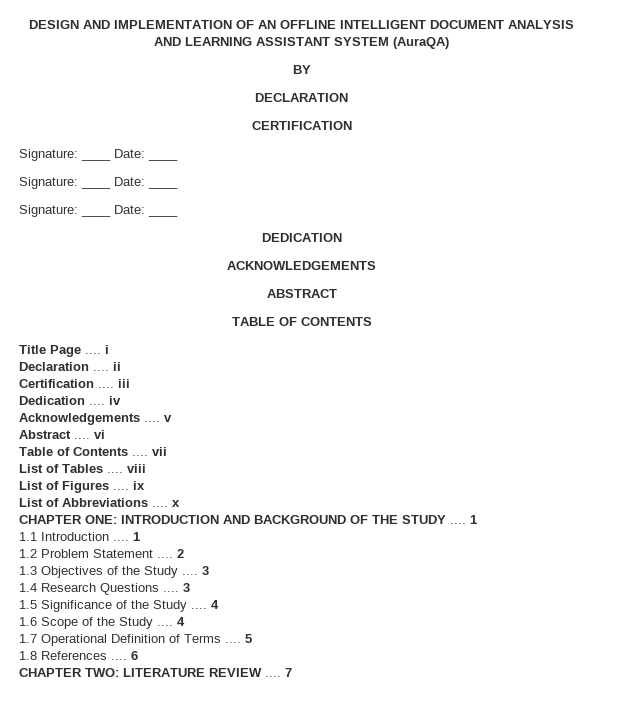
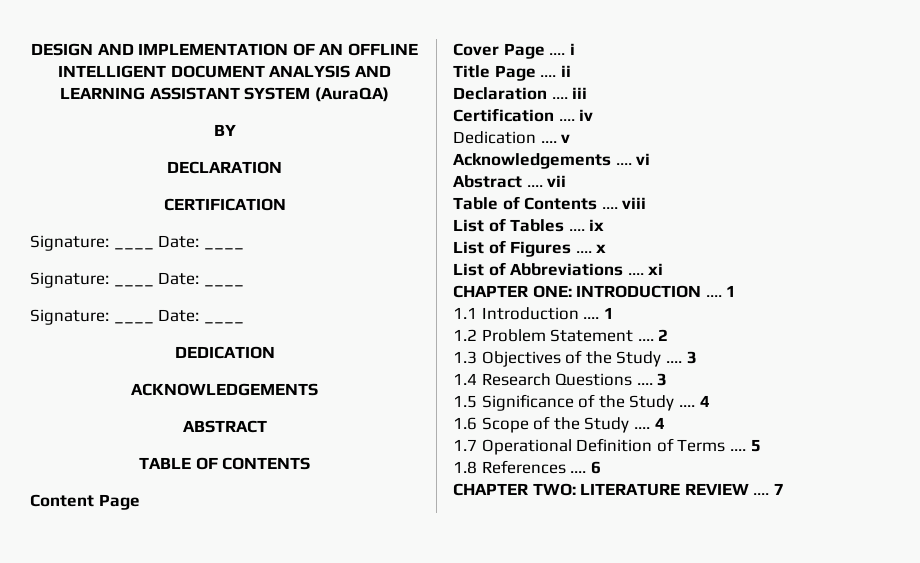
- Title Page .... i
+ Content Page
+ Cover Page .... i
- Declaration .... ii
+ Title Page .... ii
- Certification .... iii
+ Declaration .... iii
- Dedication .... iv
+ Certification .... iv
- Acknowledgements .... v
+ Dedication .... v
+ Acknowledgements .... vi
- Abstract .... vi
+ Abstract .... vii
- Table of Contents .... vii
+ Table of Contents .... viii
- List of Tables .... viii
+ List of Tables .... ix
- List of Figures .... ix
+ List of Figures .... x
- List of Abbreviations .... x
+ List of Abbreviations .... xi
- CHAPTER ONE: INTRODUCTION AND BACKGROUND OF THE STUDY ....
+ CHAPTER ONE: INTRODUCTION ....

